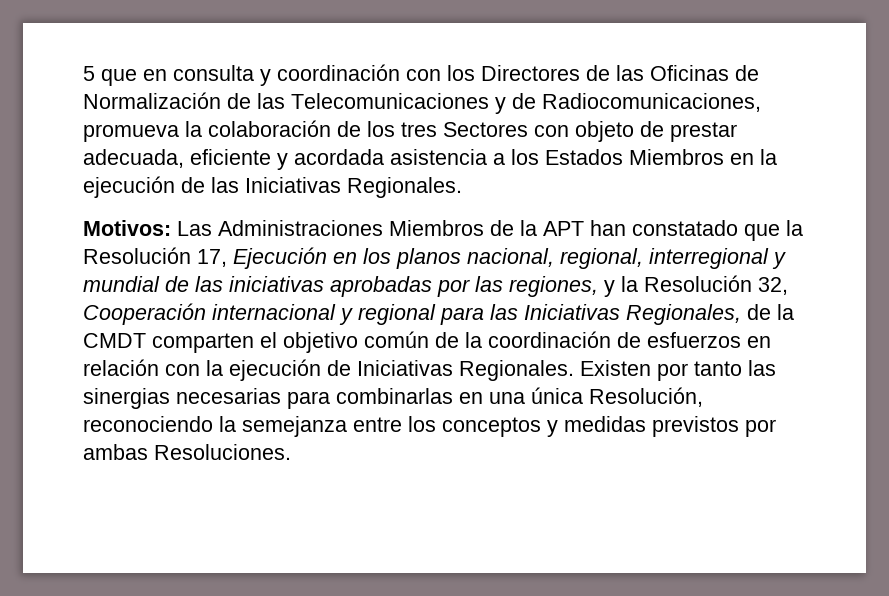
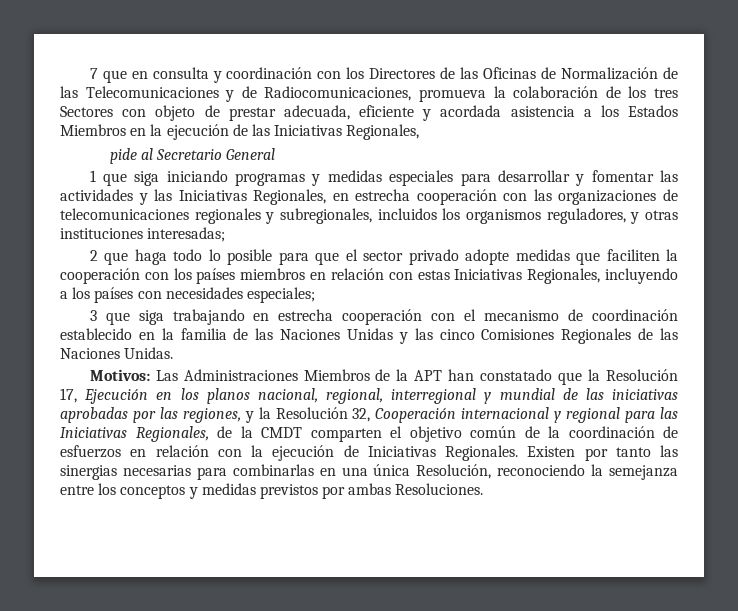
- 5 que en consulta y coordinación con los Directores de las Oficinas de Normalización de las Telecomunicaciones y de Radiocomunicaciones, promueva la colaboración de los tres Sectores con objeto de prestar adecuada, eficiente y acordada asistencia a los Estados Miembros en la ejecución de las Iniciativas Regionales.
+ 7 que en consulta y coordinación con los Directores de las Oficinas de Normalización de las Telecomunicaciones y de Radiocomunicaciones, promueva la colaboración de los tres Sectores con objeto de prestar adecuada, eficiente y acordada asistencia a los Estados Miembros en la ejecución de las Iniciativas Regionales,
+ pide al Secretario General
+ 1 que siga iniciando programas y medidas especiales para desarrollar y fomentar las actividades y las Iniciativas Regionales, en estrecha cooperación con las organizaciones de telecomunicaciones regionales y subregionales, incluidos los organismos reguladores, y otras instituciones interesadas;
+ 2 que haga todo lo posible para que el sector privado adopte medidas que faciliten la cooperación con los países miembros en relación con estas Iniciativas Regionales, incluyendo a los países con necesidades especiales;
+ 3 que siga trabajando en estrecha cooperación con el mecanismo de coordinación establecido en la familia de las Naciones Unidas y las cinco Comisiones Regionales de las Naciones Unidas.

